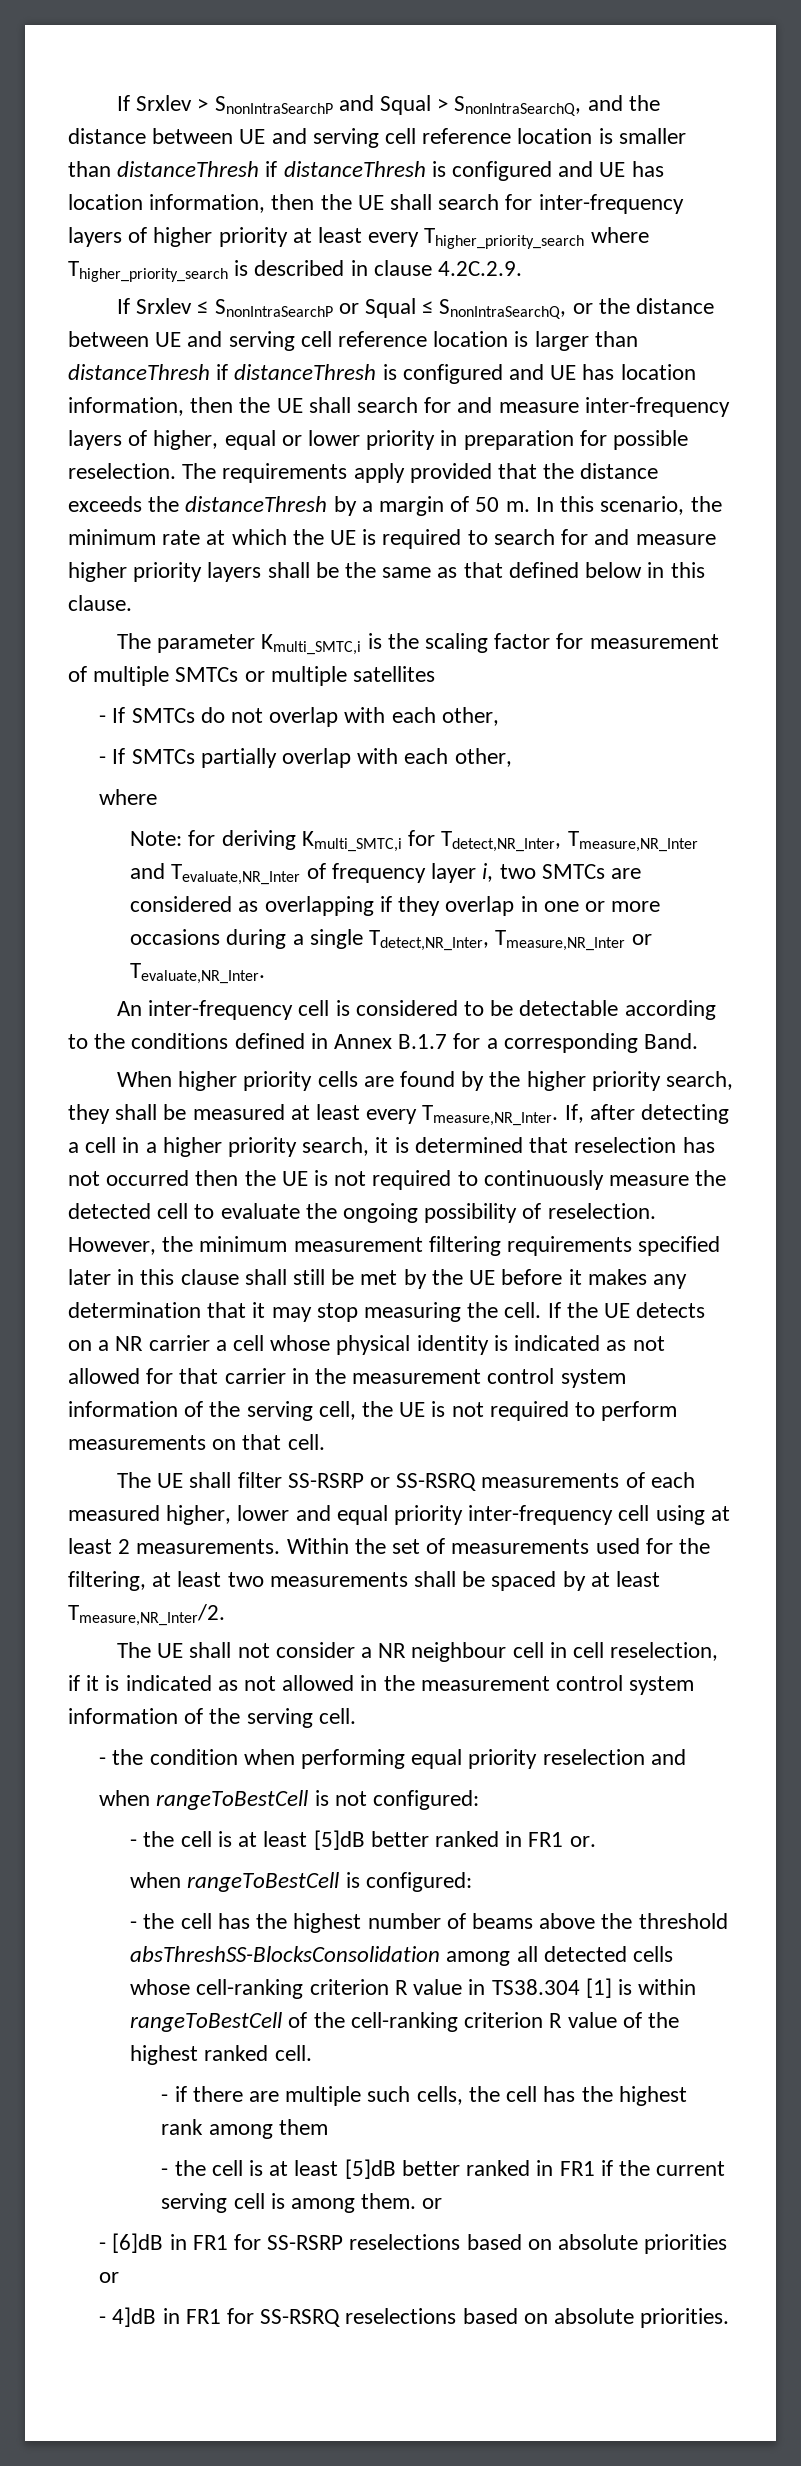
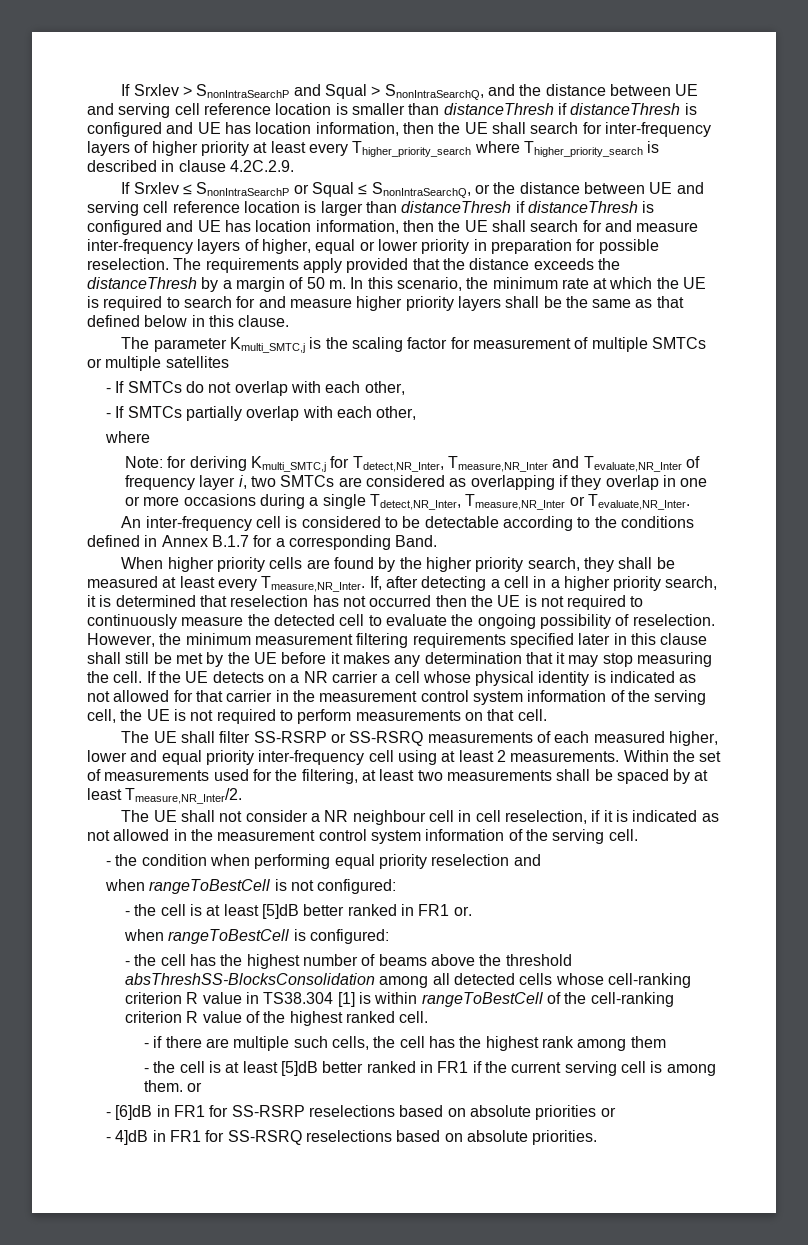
- The parameter Kmulti_SMTC,i is the scaling factor for measurement of multiple SMTCs or multiple satellites
+ The parameter Kmulti_SMTC,j is the scaling factor for measurement of multiple SMTCs or multiple satellites
- Note: for deriving Kmulti_SMTC,i for Tdetect,NR_Inter, Tmeasure,NR_Inter and Tevaluate,NR_Inter of frequency layer i, two SMTCs are considered as overlapping if they overlap in one or more occasions during a single Tdetect,NR_Inter, Tmeasure,NR_Inter or Tevaluate,NR_Inter.
+ Note: for deriving Kmulti_SMTC,j for Tdetect,NR_Inter, Tmeasure,NR_Inter and Tevaluate,NR_Inter of frequency layer i, two SMTCs are considered as overlapping if they overlap in one or more occasions during a single Tdetect,NR_Inter, Tmeasure,NR_Inter or Tevaluate,NR_Inter.

